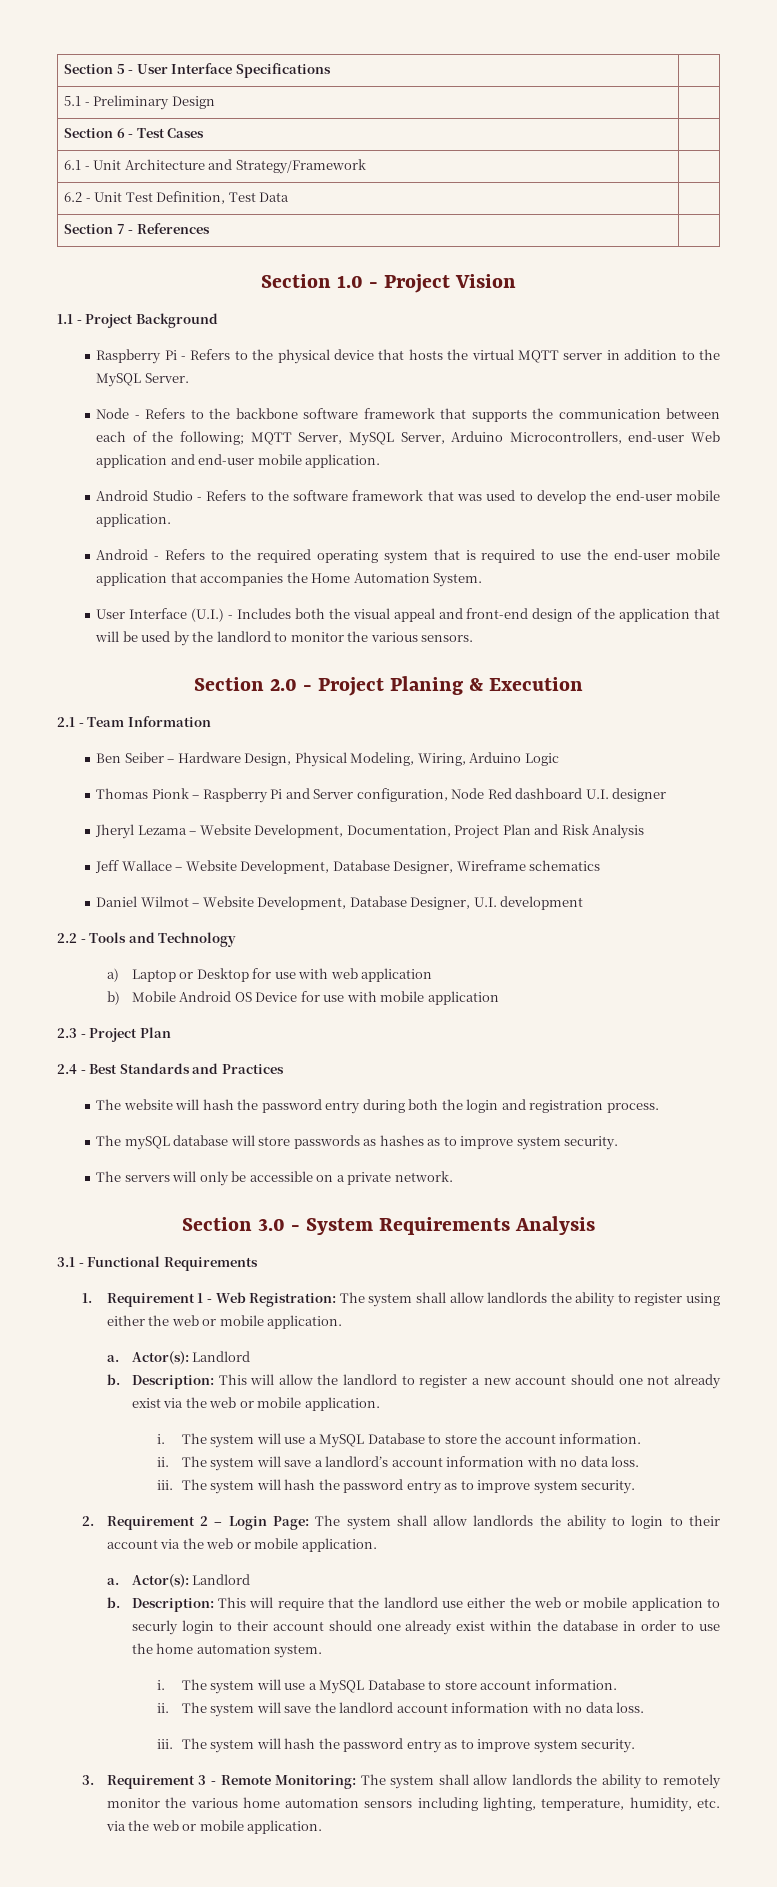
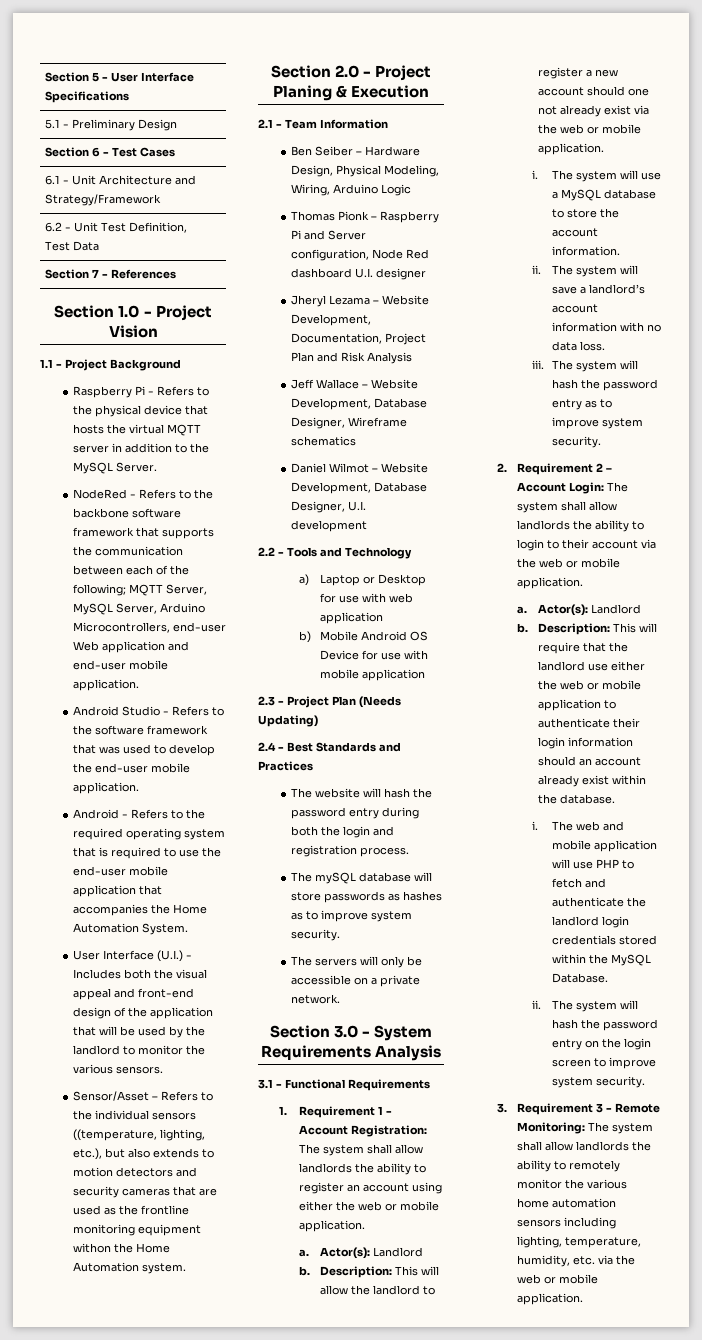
- Node - Refers to the backbone software framework that supports the communication between each of the following; MQTT Server, MySQL Server, Arduino Microcontrollers, end-user Web application and end-user mobile application.
+ NodeRed - Refers to the backbone software framework that supports the communication between each of the following; MQTT Server, MySQL Server, Arduino Microcontrollers, end-user Web application and end-user mobile application.
+ Sensor/Asset – Refers to the individual sensors ((temperature, lighting, etc.), but also extends to motion detectors and security cameras that are used as the frontline monitoring equipment withon the Home Automation system.
- 2.3 - Project Plan
+ 2.3 - Project Plan (Needs Updating)
- 1. Requirement 1 - Web Registration: The system shall allow landlords the ability to register using either the web or mobile application.
+ 1. Requirement 1 - Account Registration: The system shall allow landlords the ability to register an account using either the web or mobile application.
- The system will use a MySQL Database to store the account information.
+ The system will use a MySQL database to store the account information.
- 2. Requirement 2 – Login Page: The system shall allow landlords the ability to login to their account via the web or mobile application.
+ 2. Requirement 2 – Account Login: The system shall allow landlords the ability to login to their account via the web or mobile application.
- Description: This will require that the landlord use either the web or mobile application to securly login to their account should one already exist within the database in order to use the home automation system.
- i. The system will use a MySQL Database to store account information.
- ii. The system will save the landlord account information with no data loss.
- iii. The system will hash the password entry as to improve system security.
+ Description: This will require that the landlord use either the web or mobile application to authenticate their login information should an account already exist within the database.
+ i. The web and mobile application will use PHP to fetch and authenticate the landlord login credentials stored within the MySQL Database.
+ ii. The system will hash the password entry on the login screen to improve system security.

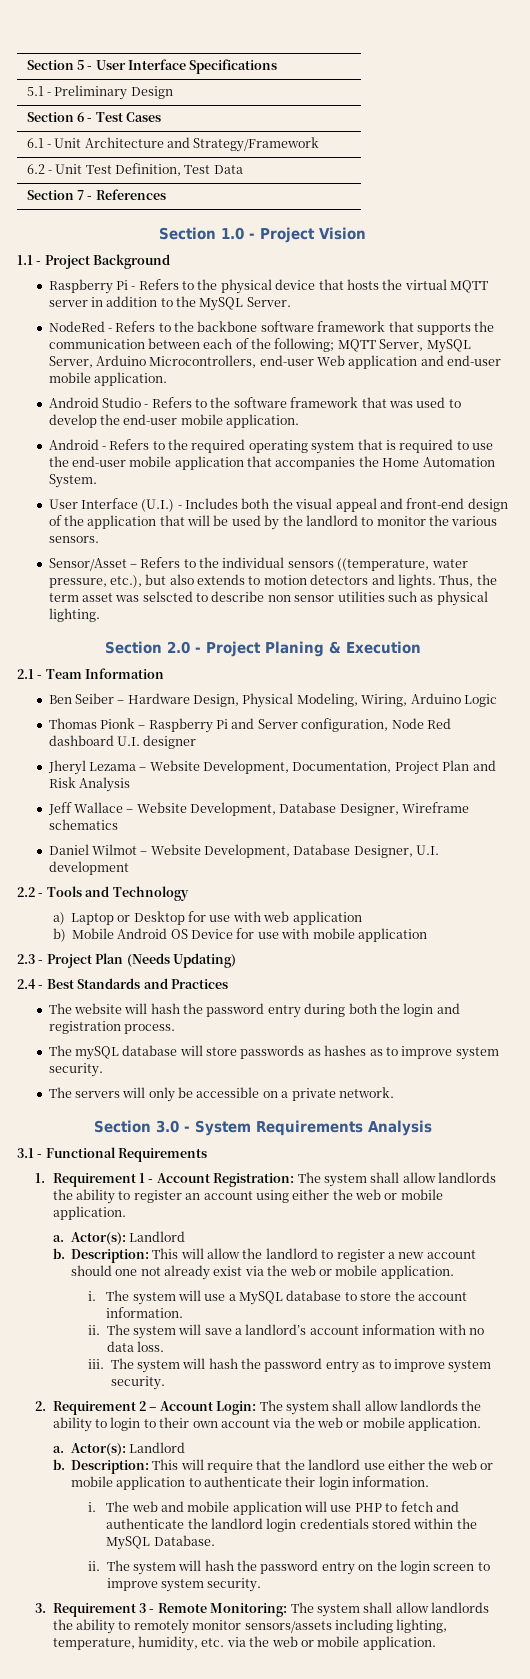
- Sensor/Asset – Refers to the individual sensors ((temperature, lighting, etc.), but also extends to motion detectors and security cameras that are used as the frontline monitoring equipment withon the Home Automation system.
+ Sensor/Asset – Refers to the individual sensors ((temperature, water pressure, etc.), but also extends to motion detectors and lights. Thus, the term asset was selscted to describe non sensor utilities such as physical lighting.
- 2. Requirement 2 – Account Login: The system shall allow landlords the ability to login to their account via the web or mobile application.
+ 2. Requirement 2 – Account Login: The system shall allow landlords the ability to login to their own account via the web or mobile application.
- Description: This will require that the landlord use either the web or mobile application to authenticate their login information should an account already exist within the database.
+ Description: This will require that the landlord use either the web or mobile application to authenticate their login information.
- 3. Requirement 3 - Remote Monitoring: The system shall allow landlords the ability to remotely monitor the various home automation sensors including lighting, temperature, humidity, etc. via the web or mobile application.
+ 3. Requirement 3 - Remote Monitoring: The system shall allow landlords the ability to remotely monitor sensors/assets including lighting, temperature, humidity, etc. via the web or mobile application.

